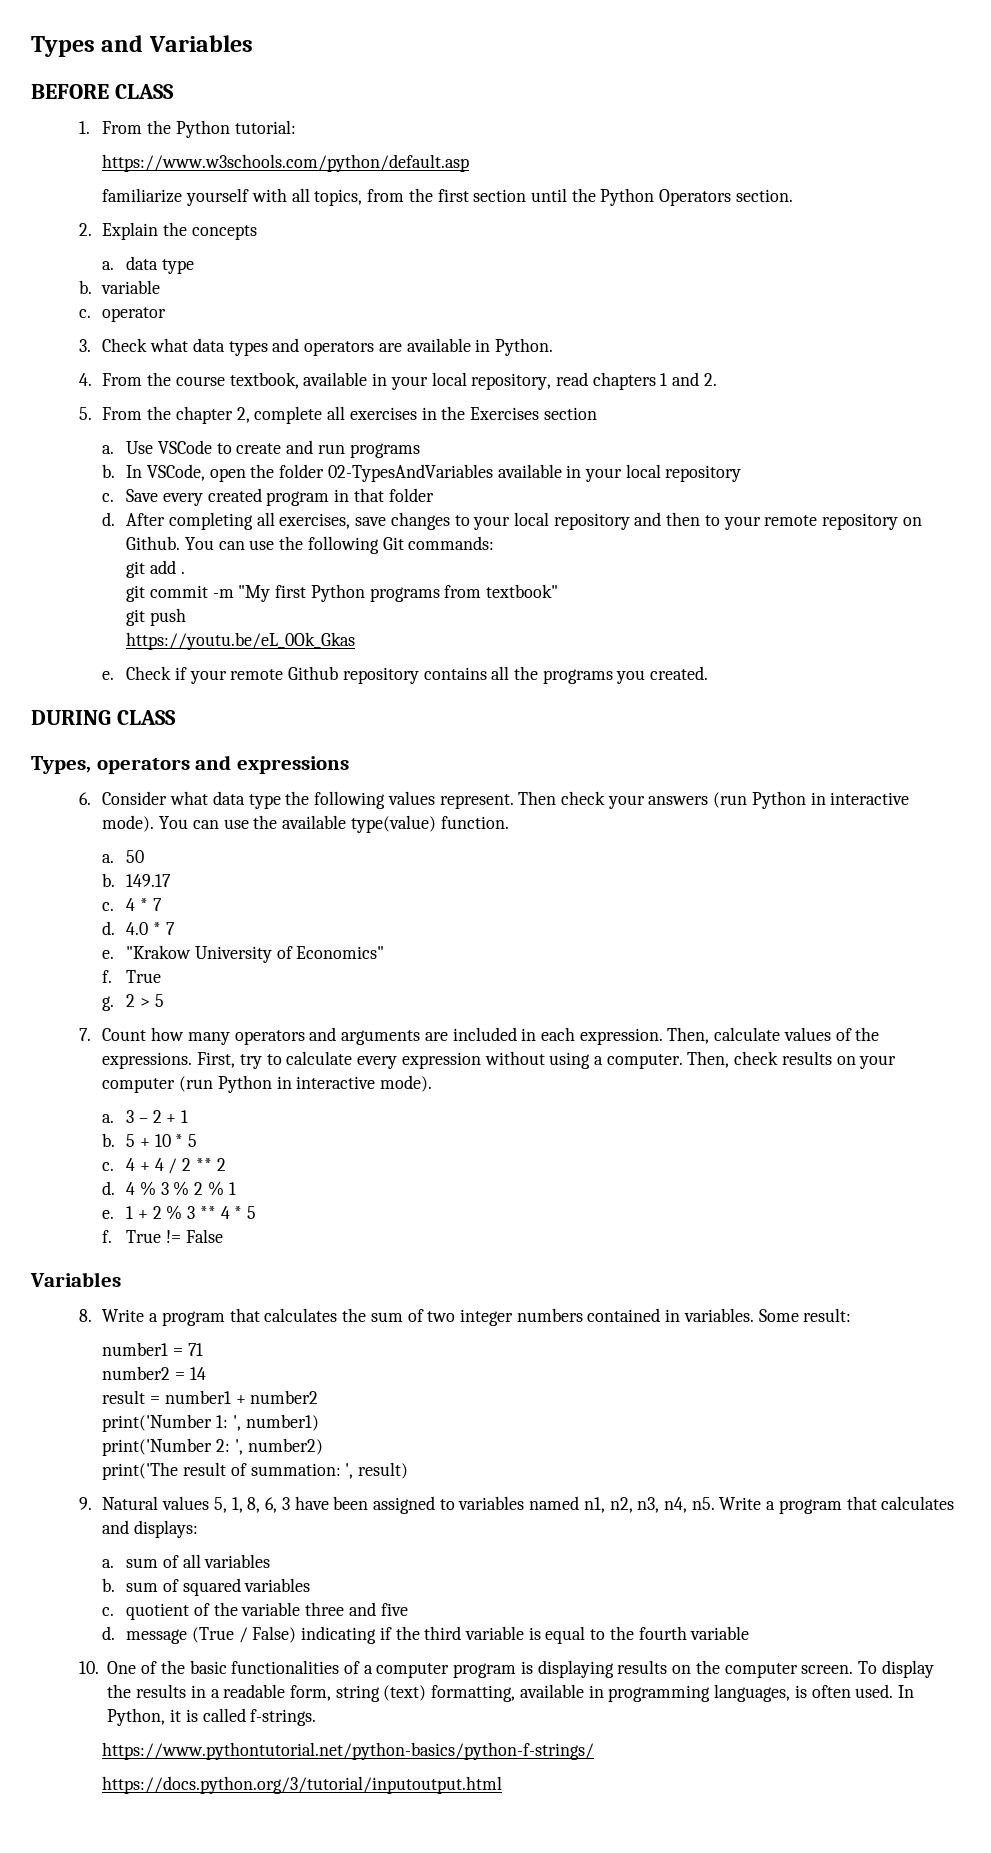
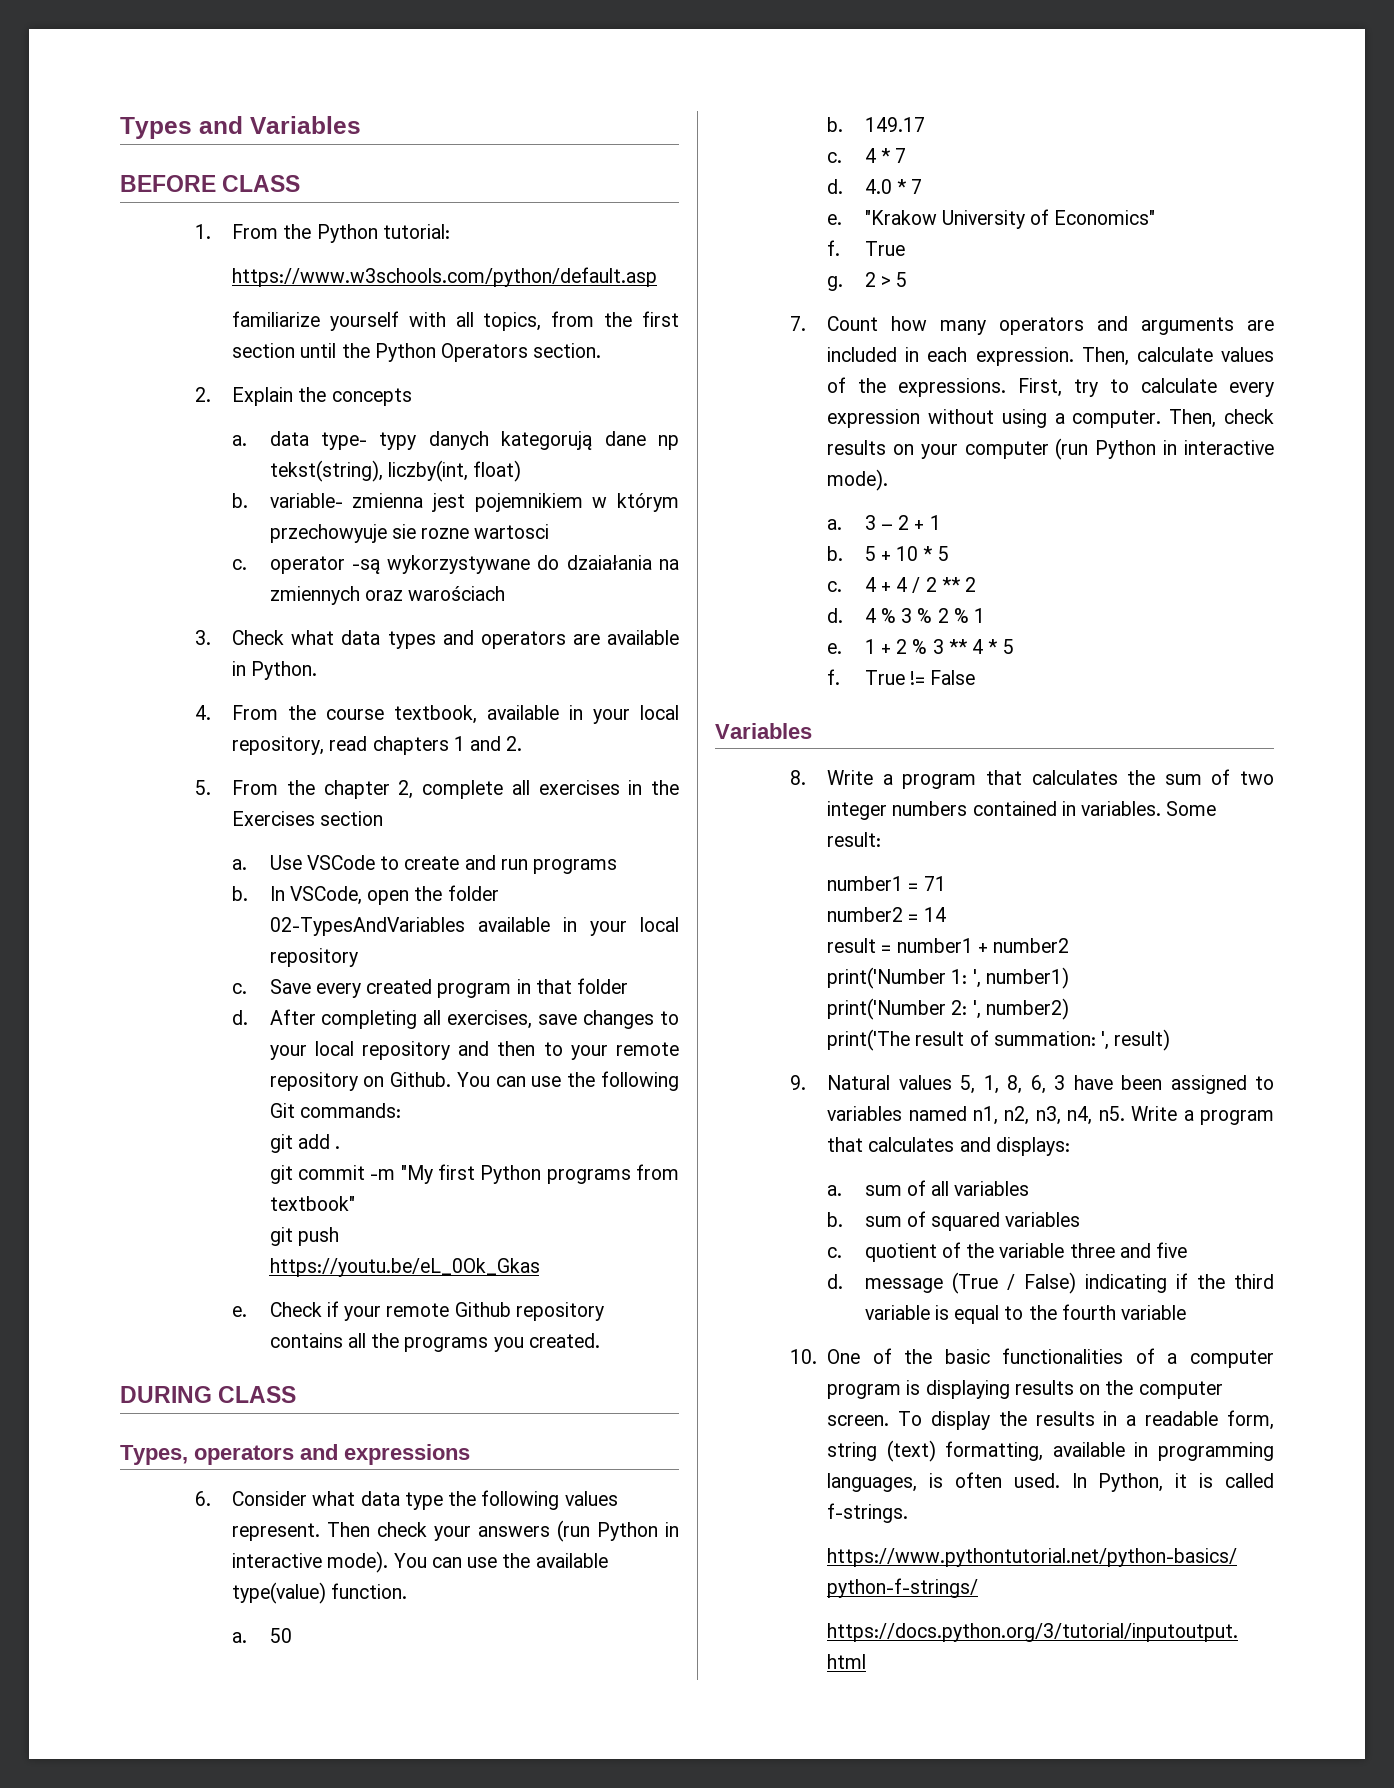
- a. data type
- b. variable
- c. operator
+ a. data type- typy danych kategorują dane np tekst(string), liczby(int, float)
+ b. variable- zmienna jest pojemnikiem w którym przechowyuje sie rozne wartosci
+ c. operator -są wykorzystywane do dzaiałania na zmiennych oraz warościach

